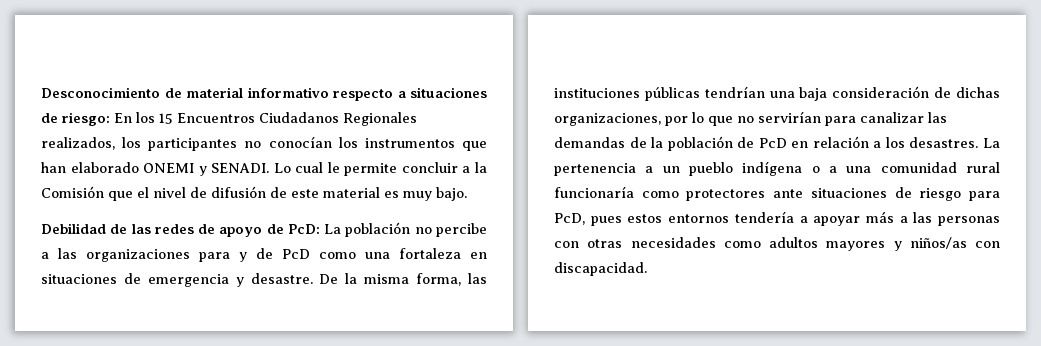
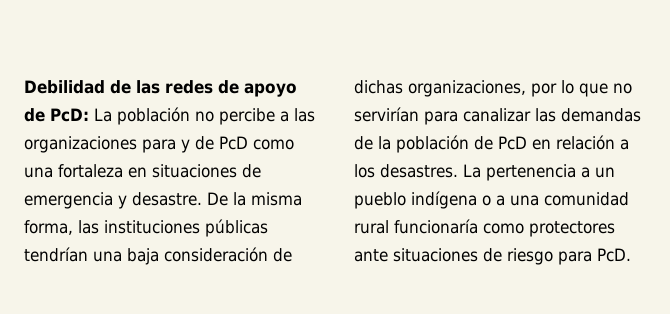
- Desconocimiento de material informativo respecto a situaciones de riesgo: En los 15 Encuentros Ciudadanos Regionales realizados, los participantes no conocían los instrumentos que han elaborado ONEMI y SENADI. Lo cual le permite concluir a la Comisión que el nivel de difusión de este material es muy bajo.
- La pertenencia a un pueblo indígena o a una comunidad rural funcionaría como protectores ante situaciones de riesgo para PcD, pues estos entornos tendería a apoyar más a las personas con otras necesidades como adultos mayores y niños/as con discapacidad.
+ La pertenencia a un pueblo indígena o a una comunidad rural funcionaría como protectores ante situaciones de riesgo para PcD.

